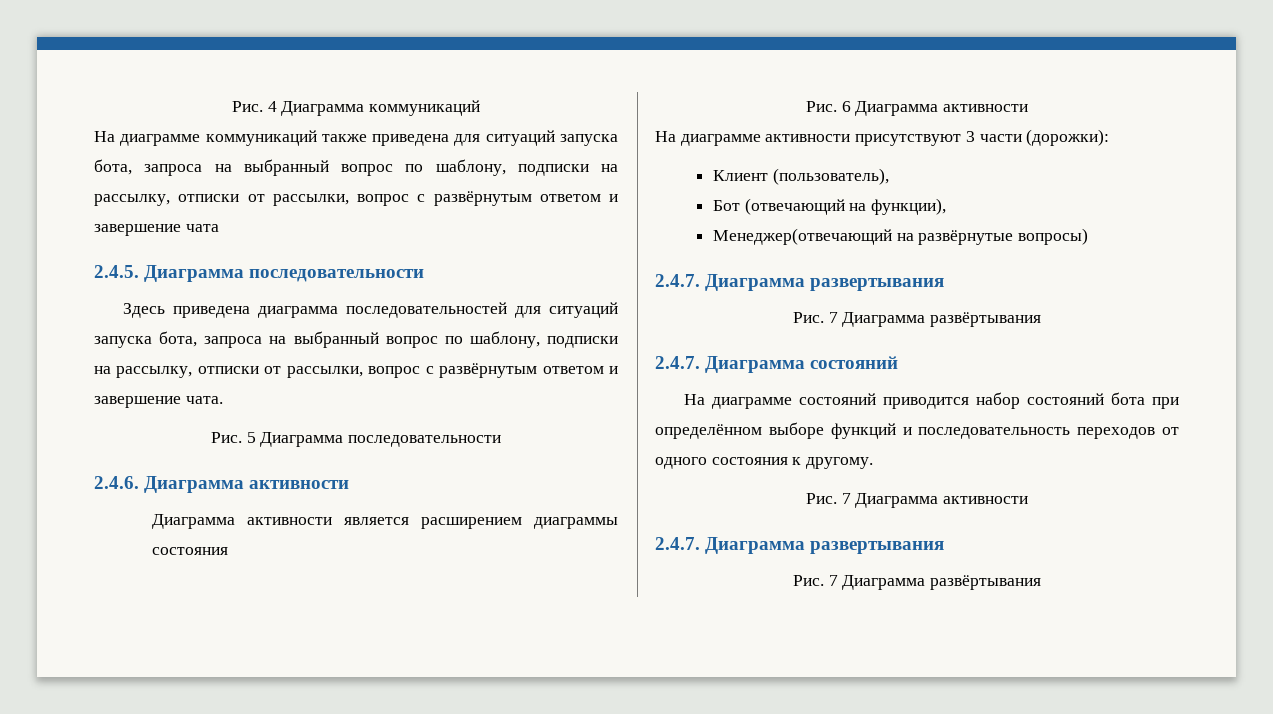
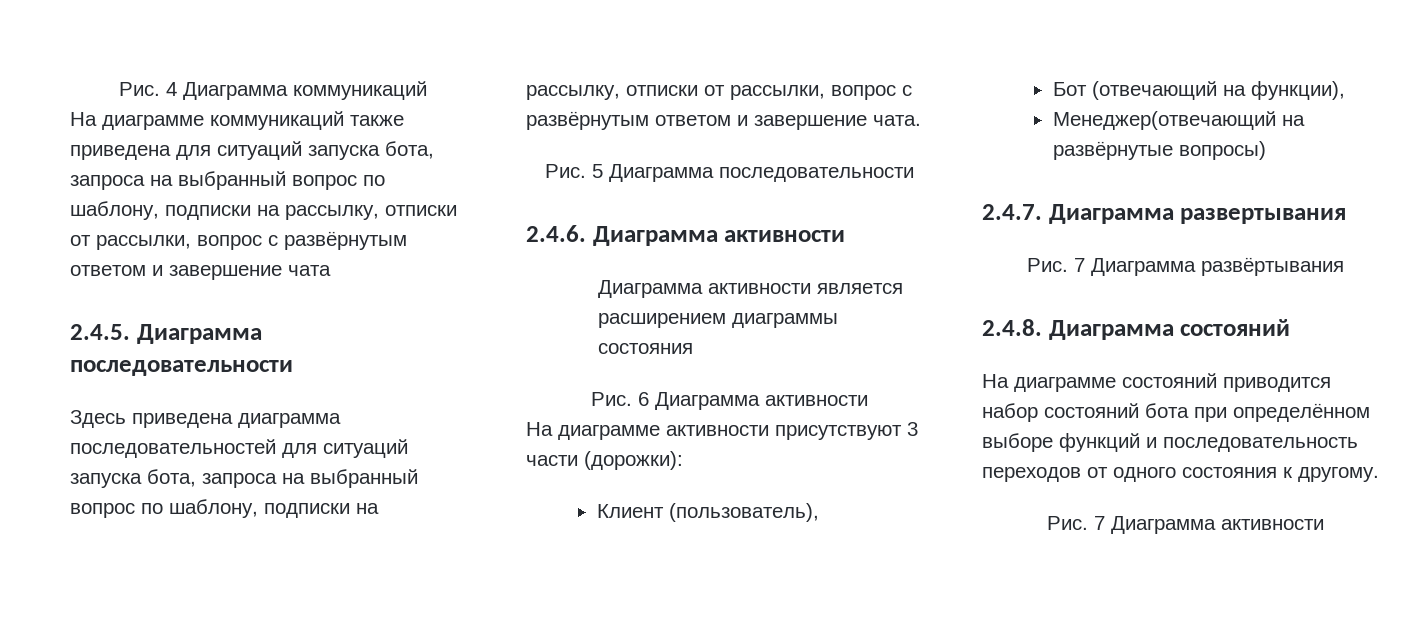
- 2.4.7. Диаграмма состояний
+ 2.4.8. Диаграмма состояний
  Рис. 7 Диаграмма активности
- 2.4.7. Диаграмма развертывания
- Рис. 7 Диаграмма развёртывания

